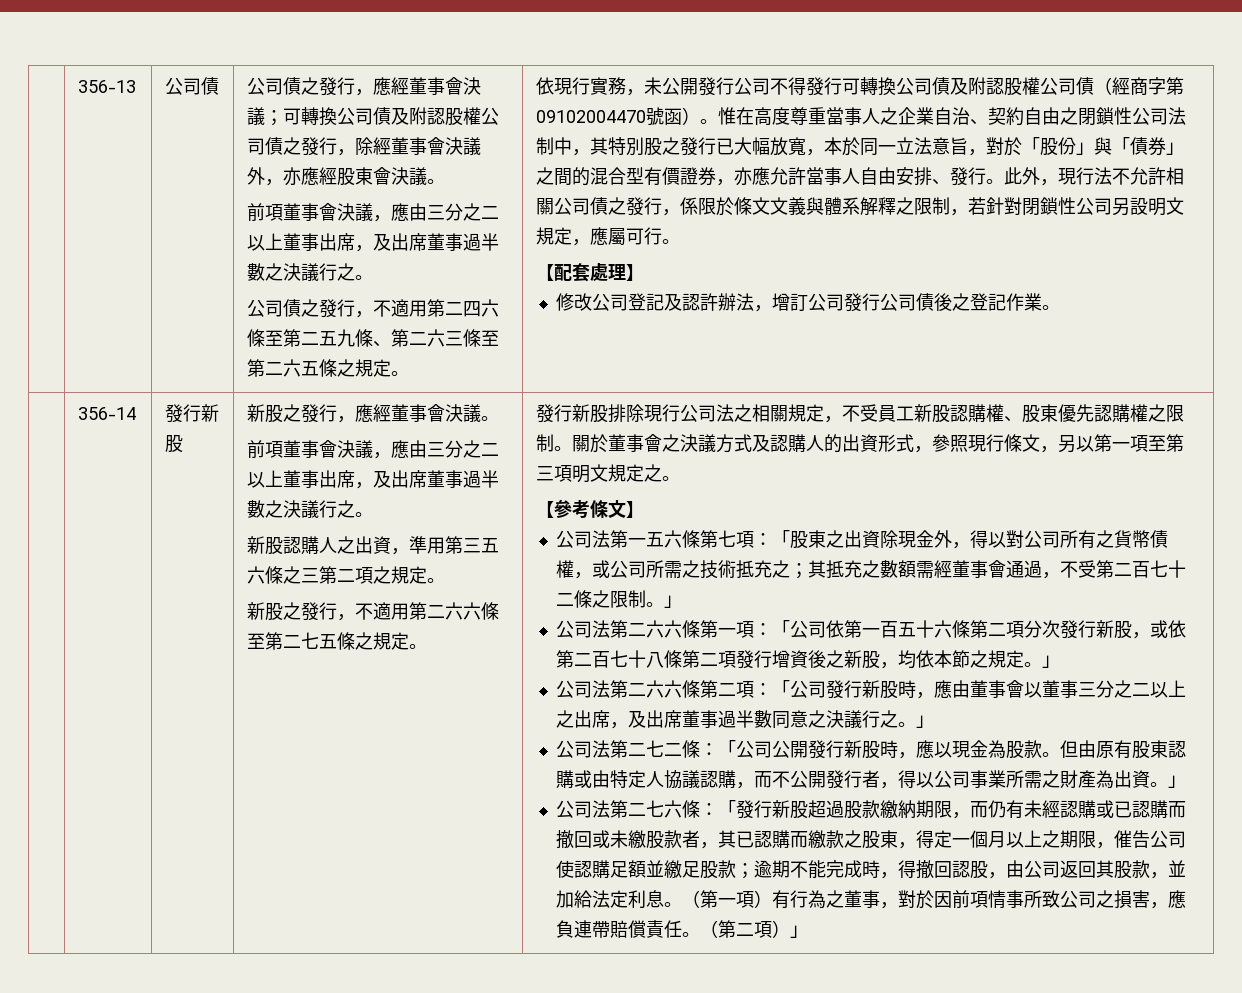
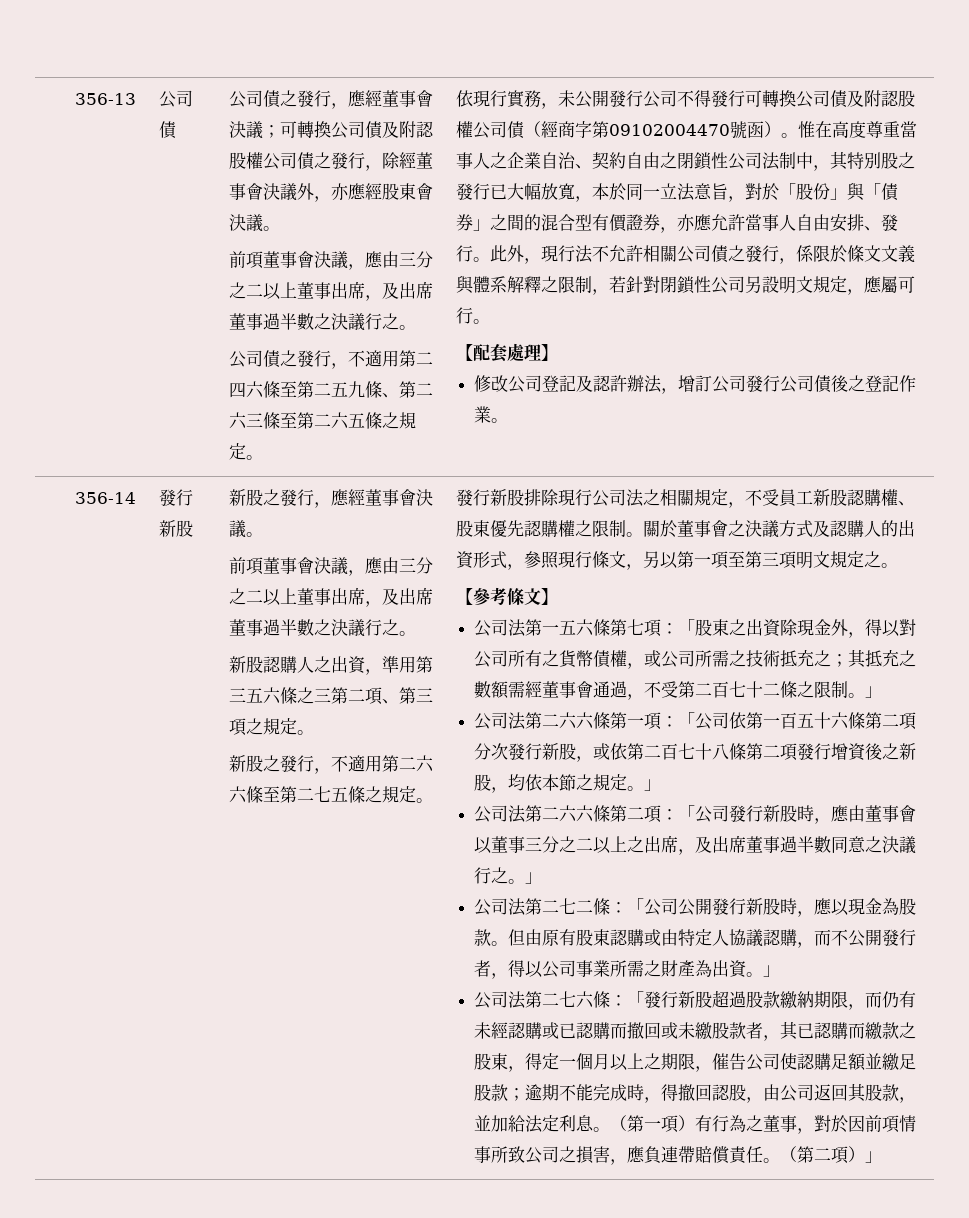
- 新股認購人之出資，準用第三五六條之三第二項之規定。
+ 新股認購人之出資，準用第三五六條之三第二項、第三項之規定。

